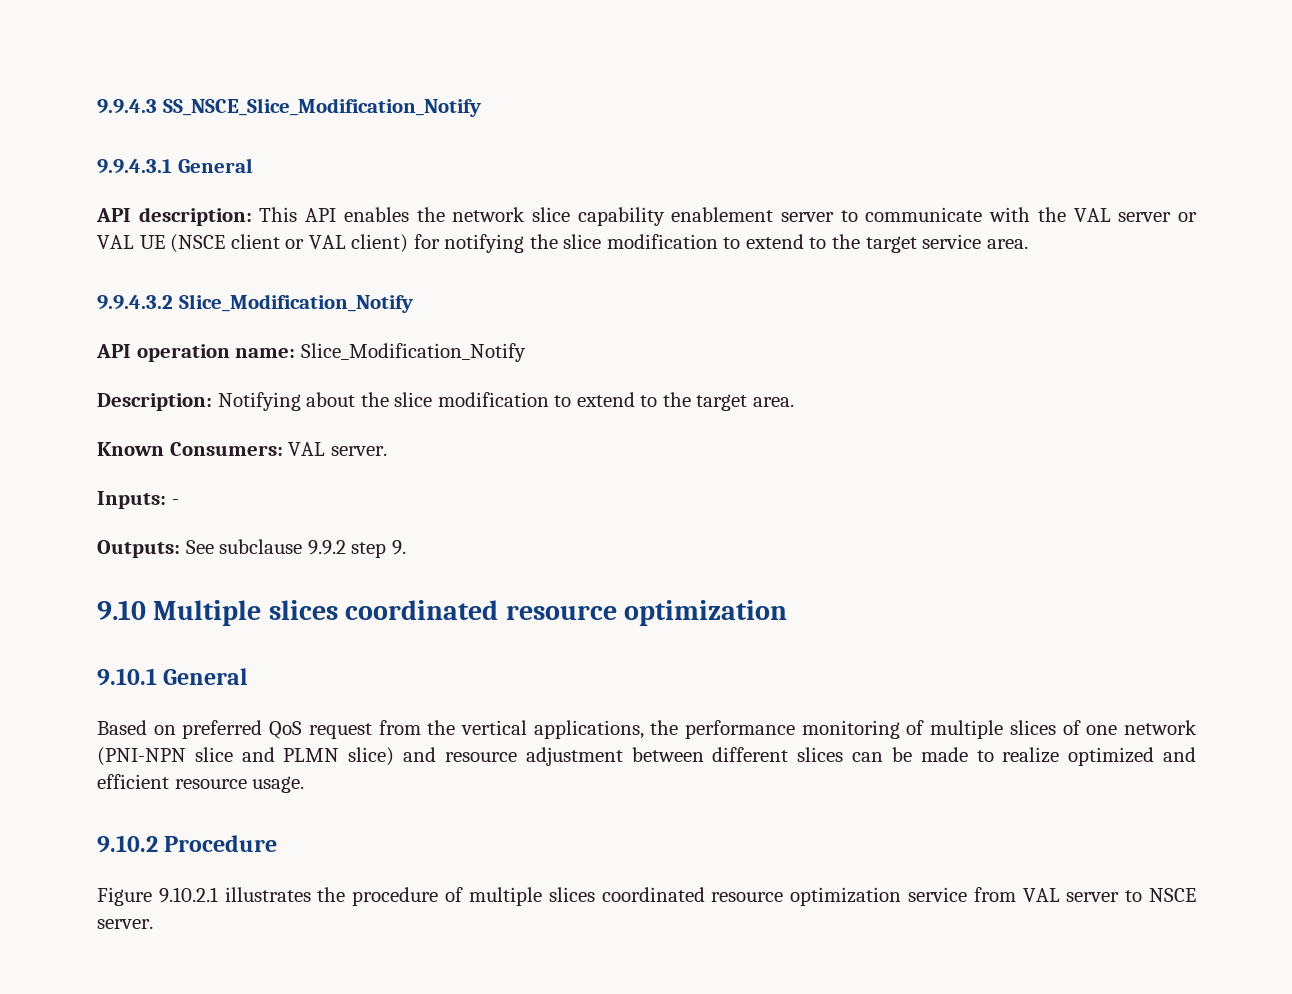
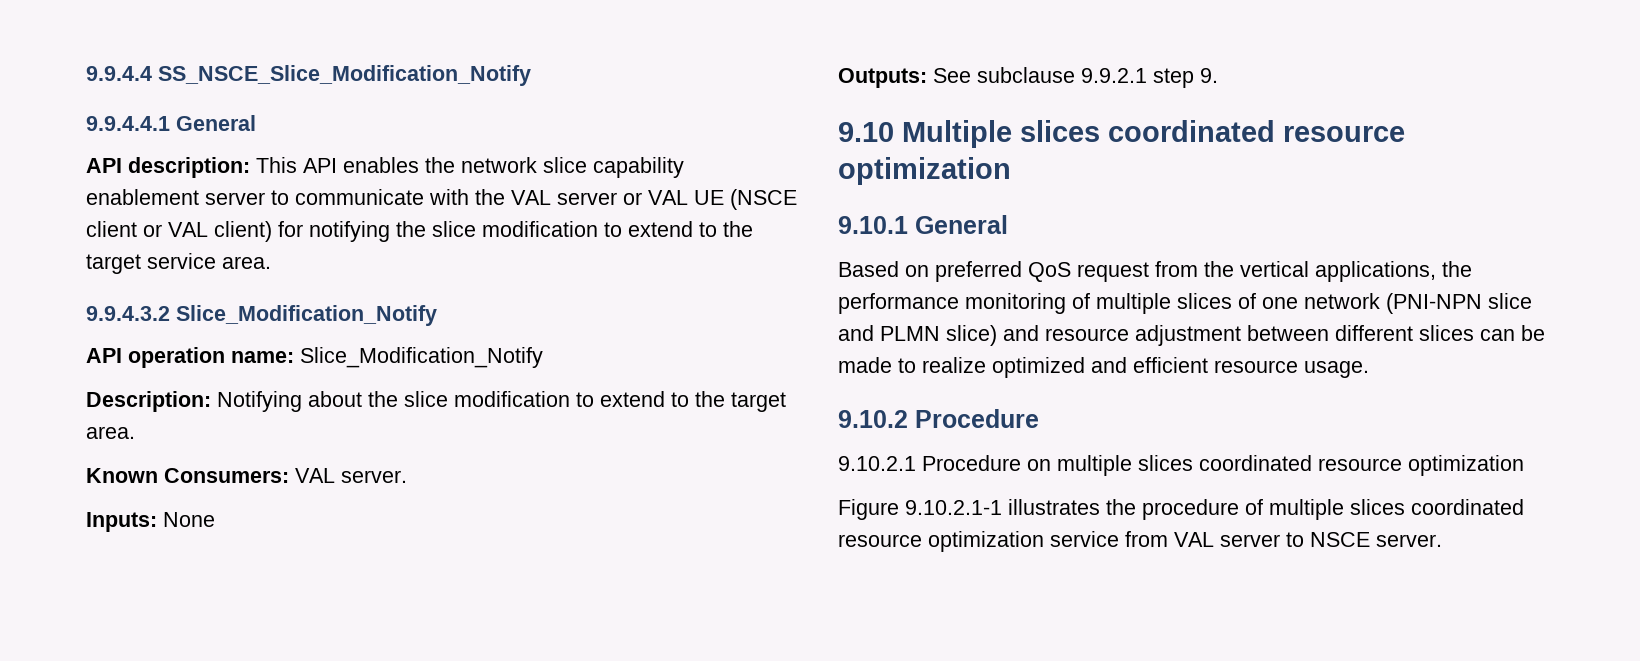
- 9.9.4.3 SS_NSCE_Slice_Modification_Notify
+ 9.9.4.4 SS_NSCE_Slice_Modification_Notify
- 9.9.4.3.1 General
+ 9.9.4.4.1 General
- Inputs: -
+ Inputs: None
- Outputs: See subclause 9.9.2 step 9.
+ Outputs: See subclause 9.9.2.1 step 9.
+ 9.10.2.1 Procedure on multiple slices coordinated resource optimization
- Figure 9.10.2.1 illustrates the procedure of multiple slices coordinated resource optimization service from VAL server to NSCE server.
+ Figure 9.10.2.1-1 illustrates the procedure of multiple slices coordinated resource optimization service from VAL server to NSCE server.

